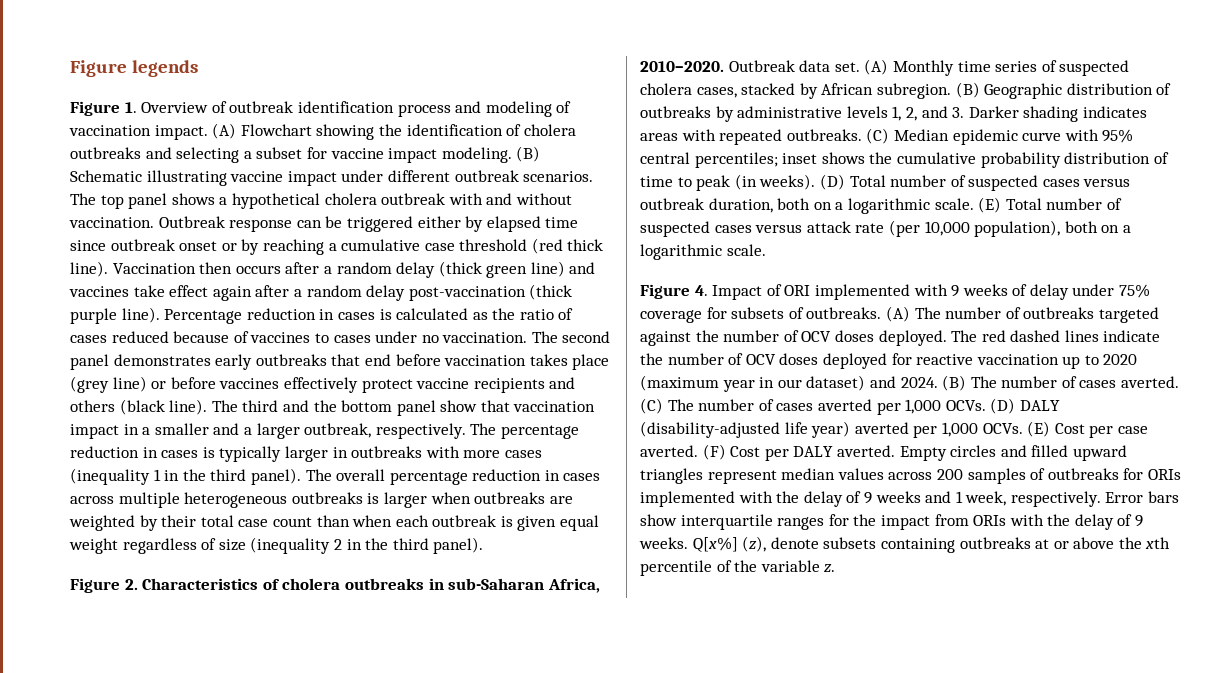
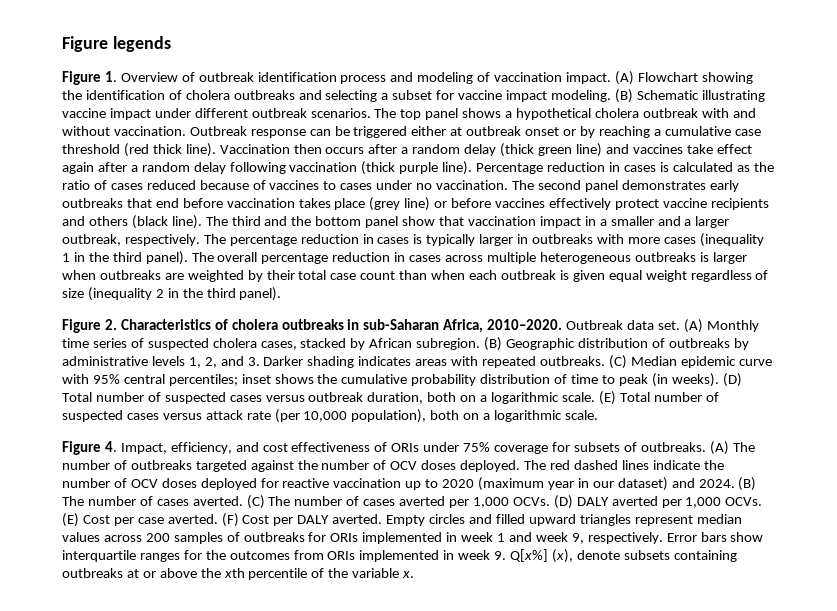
- Outbreak response can be triggered either by elapsed time since outbreak onset or by reaching a cumulative case threshold (red thick line).
+ Outbreak response can be triggered either at outbreak onset or by reaching a cumulative case threshold (red thick line).
- Vaccination then occurs after a random delay (thick green line) and vaccines take effect again after a random delay post-vaccination (thick purple line).
+ Vaccination then occurs after a random delay (thick green line) and vaccines take effect again after a random delay following vaccination (thick purple line).
- Figure 4. Impact of ORI implemented with 9 weeks of delay under 75% coverage for subsets of outbreaks.
+ Figure 4. Impact, efficiency, and cost effectiveness of ORIs under 75% coverage for subsets of outbreaks.
- (D) DALY (disability-adjusted life year) averted per 1,000 OCVs.
+ (D) DALY averted per 1,000 OCVs.
- Empty circles and filled upward triangles represent median values across 200 samples of outbreaks for ORIs implemented with the delay of 9 weeks and 1 week, respectively.
+ Empty circles and filled upward triangles represent median values across 200 samples of outbreaks for ORIs implemented in week 1 and week 9, respectively.
- Error bars show interquartile ranges for the impact from ORIs with the delay of 9 weeks. Q[x%] (z), denote subsets containing outbreaks at or above the xth percentile of the variable z.
+ Error bars show interquartile ranges for the outcomes from ORIs implemented in week 9. Q[x%] (x), denote subsets containing outbreaks at or above the xth percentile of the variable x.

